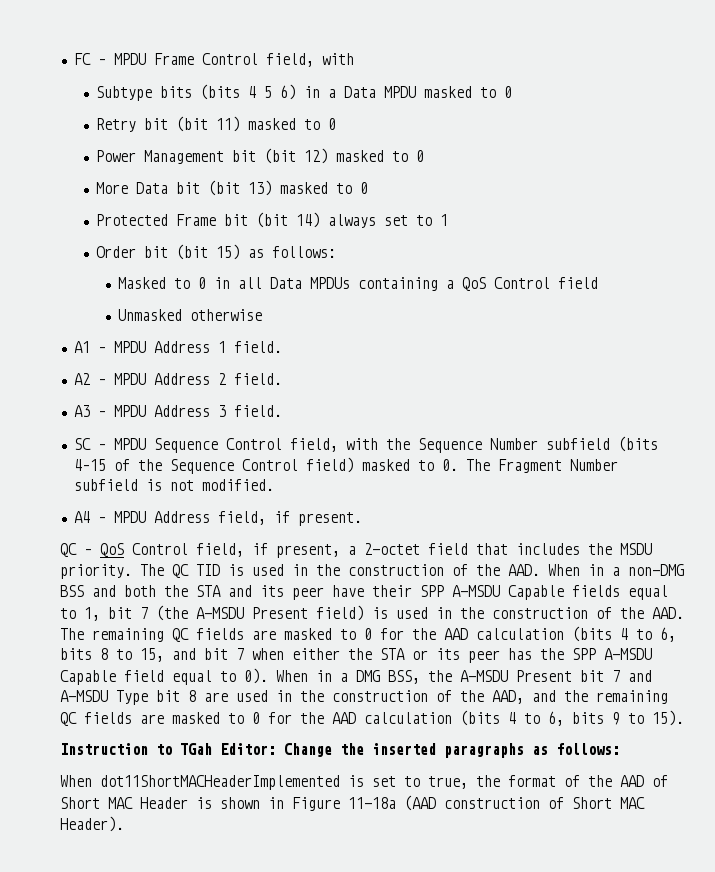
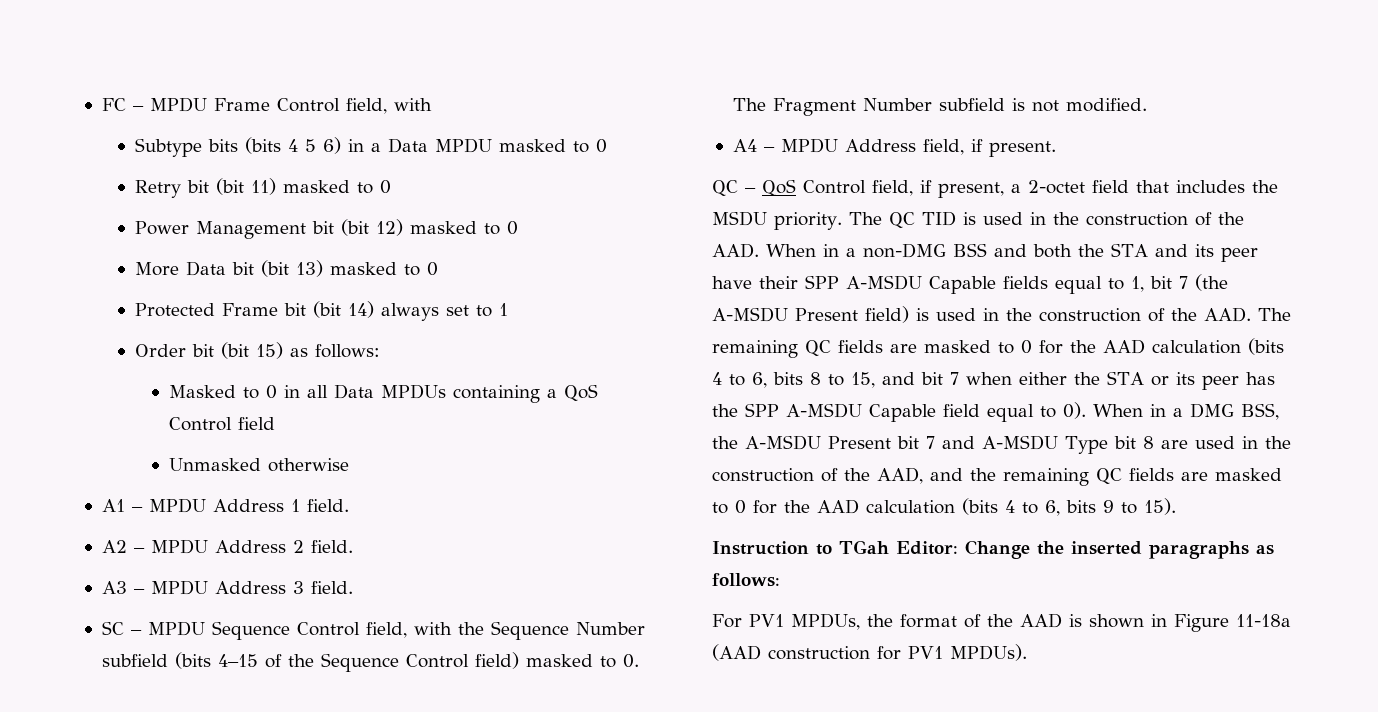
- When dot11ShortMACHeaderImplemented is set to true, the format of the AAD of Short MAC Header is shown in Figure 11-18a (AAD construction of Short MAC Header).
+ For PV1 MPDUs, the format of the AAD is shown in Figure 11-18a (AAD construction for PV1 MPDUs).

